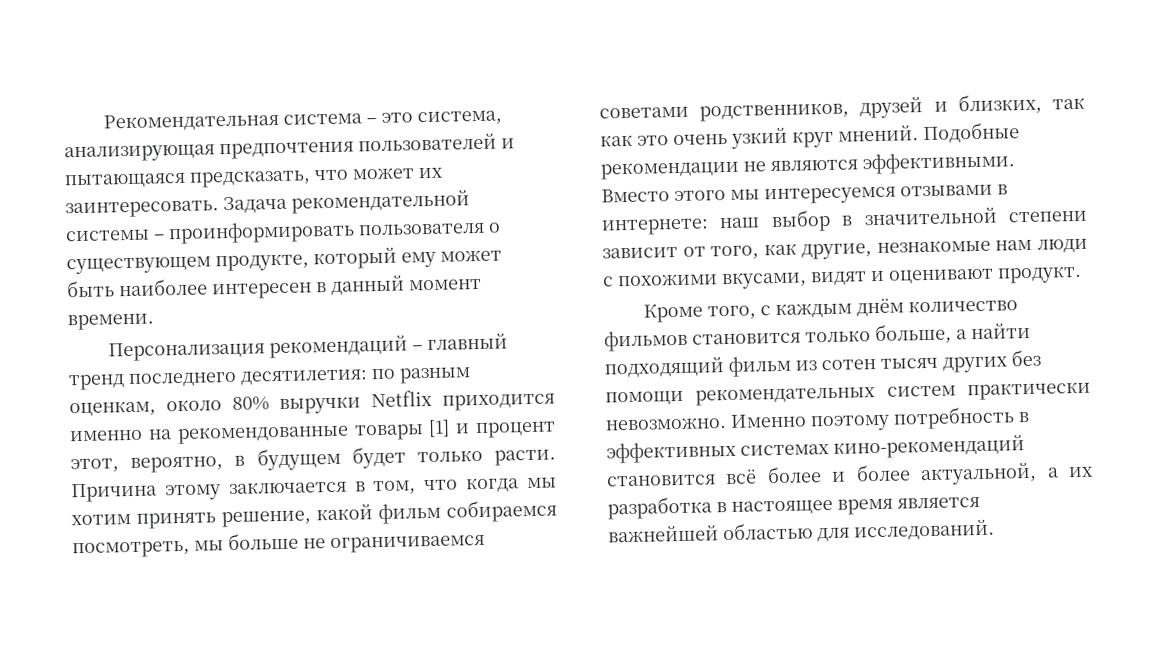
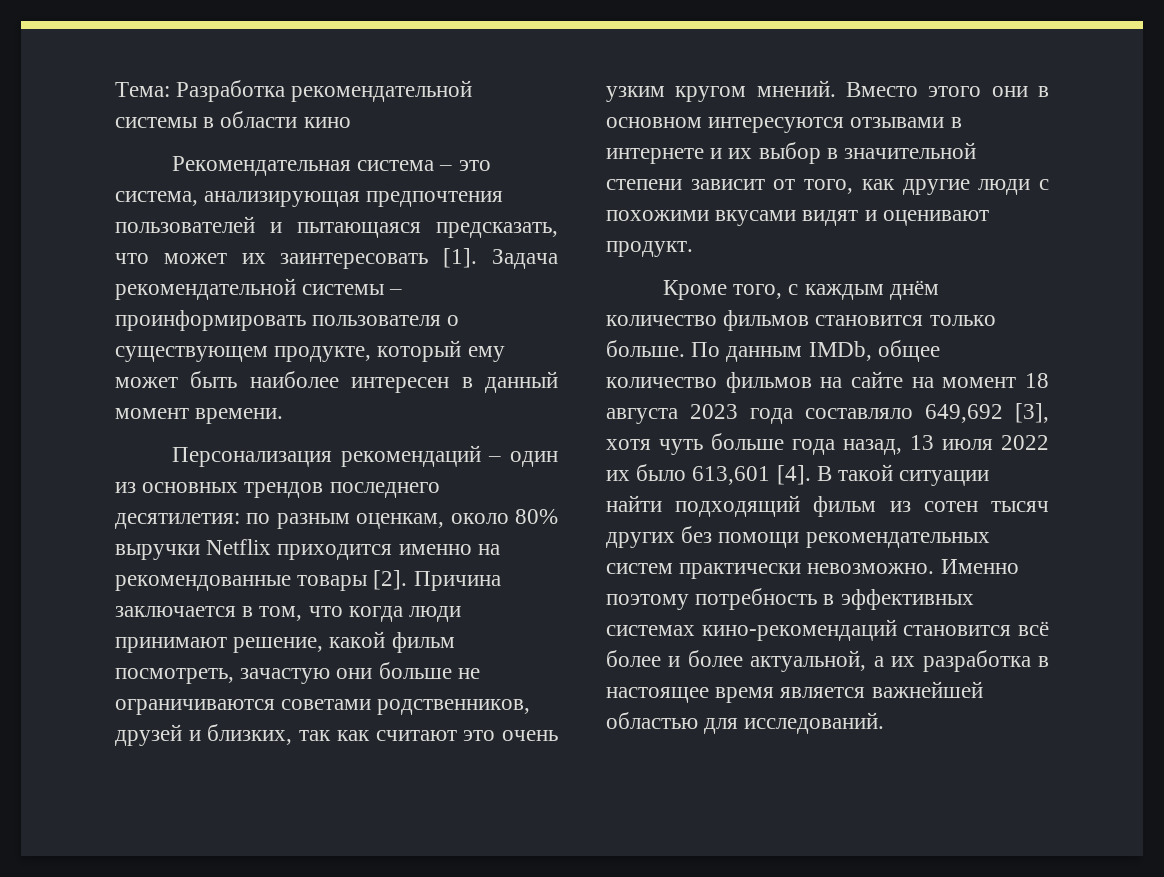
+ Тема: Разработка рекомендательной системы в области кино
- Рекомендательная система – это система, анализирующая предпочтения пользователей и пытающаяся предсказать, что может их заинтересовать.
+ Рекомендательная система – это система, анализирующая предпочтения пользователей и пытающаяся предсказать, что может их заинтересовать [1].
- Персонализация рекомендаций – главный тренд последнего десятилетия: по разным оценкам, около 80% выручки Netflix приходится именно на рекомендованные товары [1] и процент этот, вероятно, в будущем будет только расти. Причина этому заключается в том, что когда мы хотим принять решение, какой фильм собираемся посмотреть, мы больше не ограничиваемся советами родственников, друзей и близких, так как это очень узкий круг мнений. Подобные рекомендации не являются эффективными. Вместо этого мы интересуемся отзывами в интернете: наш выбор в значительной степени зависит от того, как другие, незнакомые нам люди с похожими вкусами, видят и оценивают продукт.
+ Персонализация рекомендаций – один из основных трендов последнего десятилетия: по разным оценкам, около 80% выручки Netflix приходится именно на рекомендованные товары [2]. Причина заключается в том, что когда люди принимают решение, какой фильм посмотреть, зачастую они больше не ограничиваются советами родственников, друзей и близких, так как считают это очень узким кругом мнений. Вместо этого они в основном интересуются отзывами в интернете и их выбор в значительной степени зависит от того, как другие люди с похожими вкусами видят и оценивают продукт.
- Кроме того, с каждым днём количество фильмов становится только больше, а найти подходящий фильм из сотен тысяч других без помощи рекомендательных систем практически невозможно.
+ Кроме того, с каждым днём количество фильмов становится только больше. По данным IMDb, общее количество фильмов на сайте на момент 18 августа 2023 года составляло 649,692 [3], хотя чуть больше года назад, 13 июля 2022 их было 613,601 [4]. В такой ситуации найти подходящий фильм из сотен тысяч других без помощи рекомендательных систем практически невозможно.

